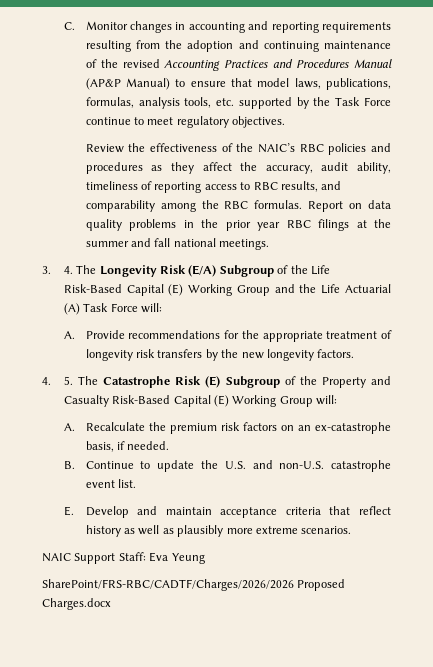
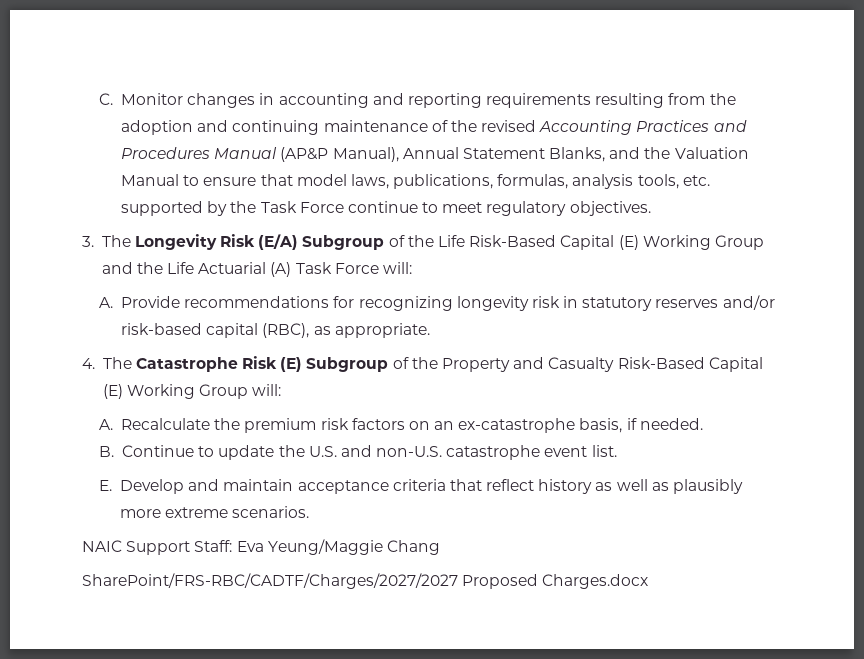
- C. Monitor changes in accounting and reporting requirements resulting from the adoption and continuing maintenance of the revised Accounting Practices and Procedures Manual (AP&P Manual) to ensure that model laws, publications, formulas, analysis tools, etc. supported by the Task Force continue to meet regulatory objectives.
+ C. Monitor changes in accounting and reporting requirements resulting from the adoption and continuing maintenance of the revised Accounting Practices and Procedures Manual (AP&P Manual), Annual Statement Blanks, and the Valuation Manual to ensure that model laws, publications, formulas, analysis tools, etc. supported by the Task Force continue to meet regulatory objectives.
- Review the effectiveness of the NAIC’s RBC policies and procedures as they affect the accuracy, audit ability, timeliness of reporting access to RBC results, and comparability among the RBC formulas. Report on data quality problems in the prior year RBC filings at the summer and fall national meetings.
- 3. 4. The Longevity Risk (E/A) Subgroup of the Life Risk-Based Capital (E) Working Group and the Life Actuarial (A) Task Force will:
+ 3. The Longevity Risk (E/A) Subgroup of the Life Risk-Based Capital (E) Working Group and the Life Actuarial (A) Task Force will:
- A. Provide recommendations for the appropriate treatment of longevity risk transfers by the new longevity factors.
- 4. 5. The Catastrophe Risk (E) Subgroup of the Property and Casualty Risk-Based Capital (E) Working Group will:
+ A. Provide recommendations for recognizing longevity risk in statutory reserves and/or risk-based capital (RBC), as appropriate.
+ 4. The Catastrophe Risk (E) Subgroup of the Property and Casualty Risk-Based Capital (E) Working Group will:
- NAIC Support Staff: Eva Yeung
- SharePoint/FRS-RBC/CADTF/Charges/2026/2026 Proposed Charges.docx
+ NAIC Support Staff: Eva Yeung/Maggie Chang
+ SharePoint/FRS-RBC/CADTF/Charges/2027/2027 Proposed Charges.docx

